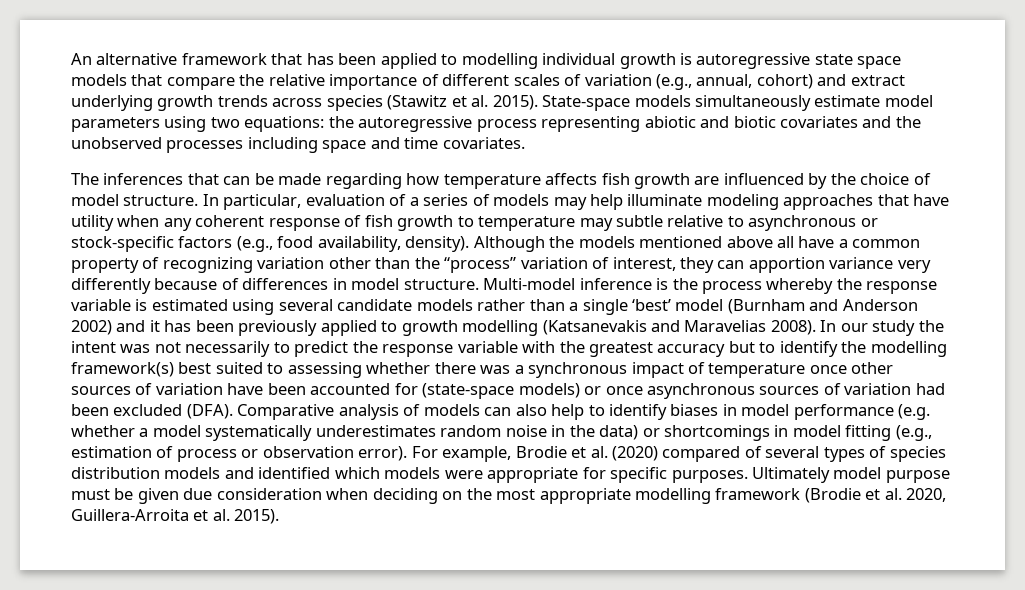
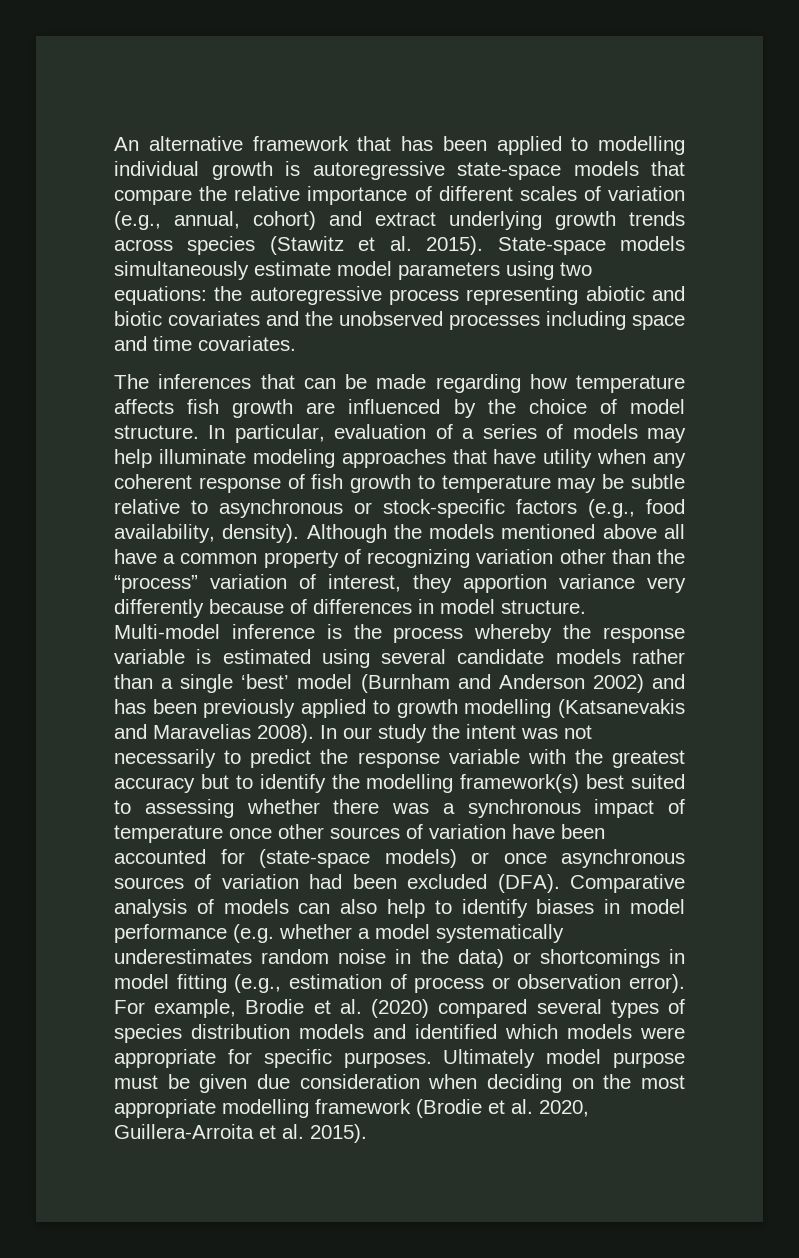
- An alternative framework that has been applied to modelling individual growth is autoregressive state space models that compare the relative importance of different scales of variation (e.g., annual, cohort) and extract underlying growth trends across species (Stawitz et al. 2015).
+ An alternative framework that has been applied to modelling individual growth is autoregressive state-space models that compare the relative importance of different scales of variation (e.g., annual, cohort) and extract underlying growth trends across species (Stawitz et al. 2015).
- In particular, evaluation of a series of models may help illuminate modeling approaches that have utility when any coherent response of fish growth to temperature may subtle relative to asynchronous or stock-specific factors (e.g., food availability, density).
+ In particular, evaluation of a series of models may help illuminate modeling approaches that have utility when any coherent response of fish growth to temperature may be subtle relative to asynchronous or stock-specific factors (e.g., food availability, density).
- Although the models mentioned above all have a common property of recognizing variation other than the “process” variation of interest, they can apportion variance very differently because of differences in model structure.
+ Although the models mentioned above all have a common property of recognizing variation other than the “process” variation of interest, they apportion variance very differently because of differences in model structure.
- Multi-model inference is the process whereby the response variable is estimated using several candidate models rather than a single ‘best’ model (Burnham and Anderson 2002) and it has been previously applied to growth modelling (Katsanevakis and Maravelias 2008).
+ Multi-model inference is the process whereby the response variable is estimated using several candidate models rather than a single ‘best’ model (Burnham and Anderson 2002) and has been previously applied to growth modelling (Katsanevakis and Maravelias 2008).
- For example, Brodie et al. (2020) compared of several types of species distribution models and identified which models were appropriate for specific purposes.
+ For example, Brodie et al. (2020) compared several types of species distribution models and identified which models were appropriate for specific purposes.

